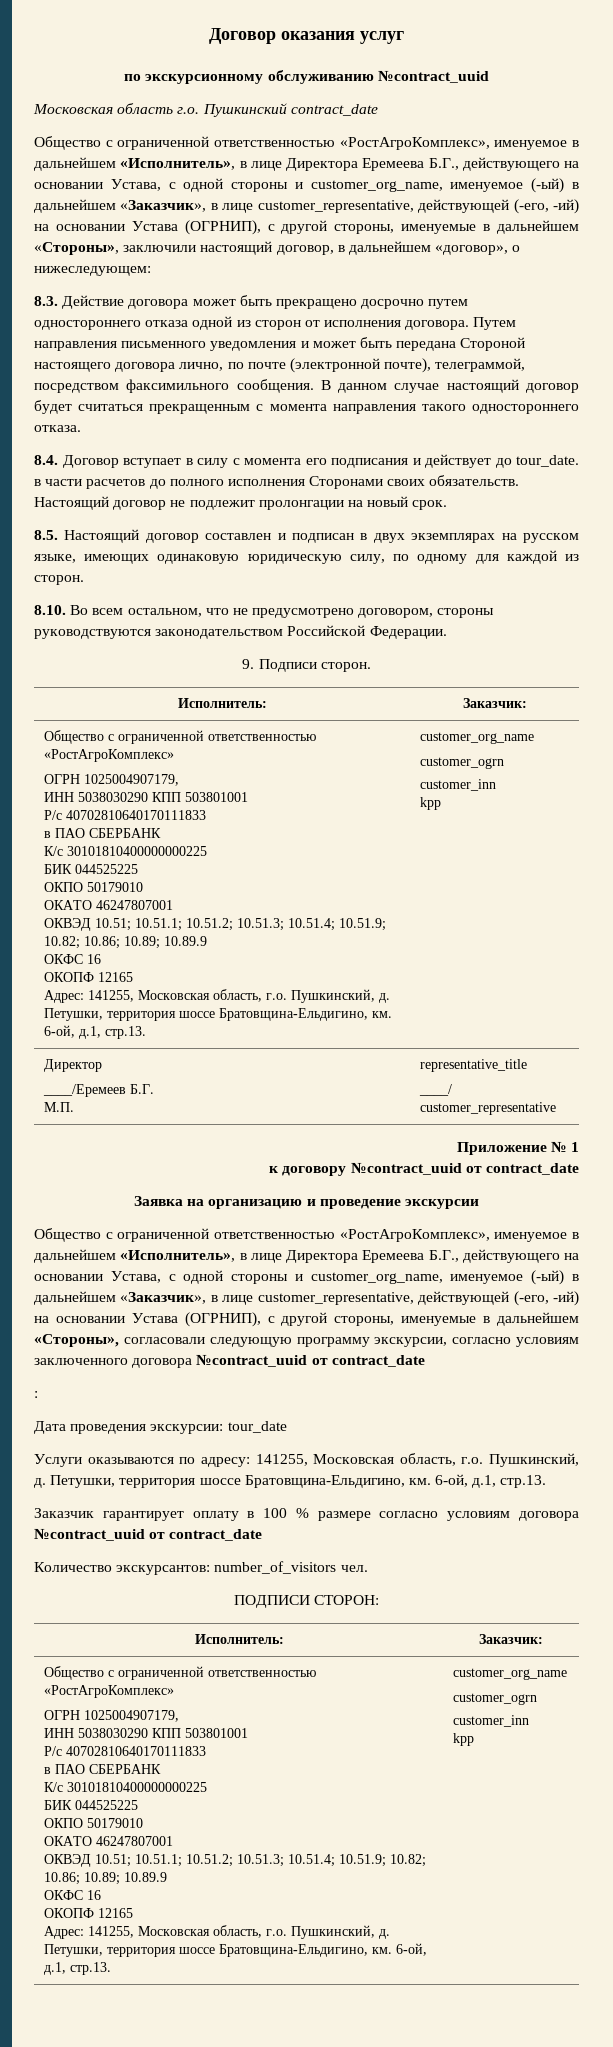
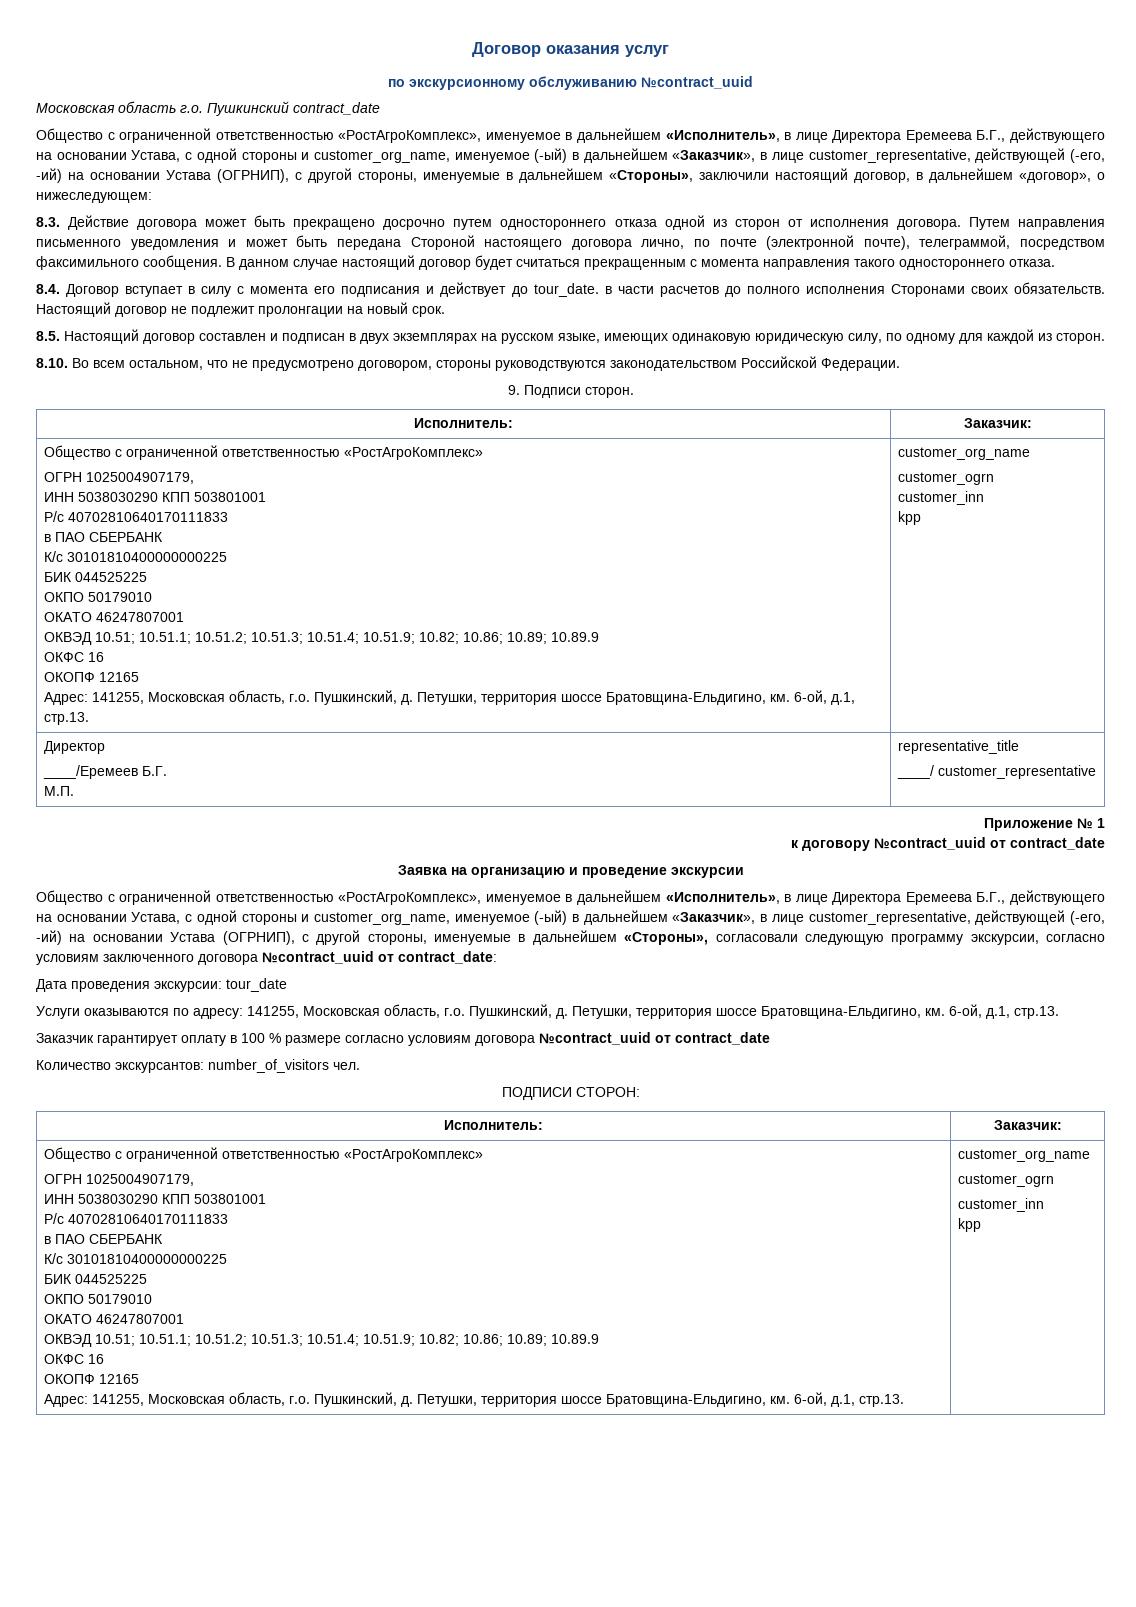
- Общество с ограниченной ответственностью «РостАгроКомплекс», именуемое в дальнейшем «Исполнитель», в лице Директора Еремеева Б.Г., действующего на основании Устава, с одной стороны и customer_org_name, именуемое (-ый) в дальнейшем «Заказчик», в лице customer_representative, действующей (-его, -ий) на основании Устава (ОГРНИП), с другой стороны, именуемые в дальнейшем «Стороны», согласовали следующую программу экскурсии, согласно условиям заключенного договора №contract_uuid от contract_date
- :
+ Общество с ограниченной ответственностью «РостАгроКомплекс», именуемое в дальнейшем «Исполнитель», в лице Директора Еремеева Б.Г., действующего на основании Устава, с одной стороны и customer_org_name, именуемое (-ый) в дальнейшем «Заказчик», в лице customer_representative, действующей (-его, -ий) на основании Устава (ОГРНИП), с другой стороны, именуемые в дальнейшем «Стороны», согласовали следующую программу экскурсии, согласно условиям заключенного договора №contract_uuid от contract_date:

